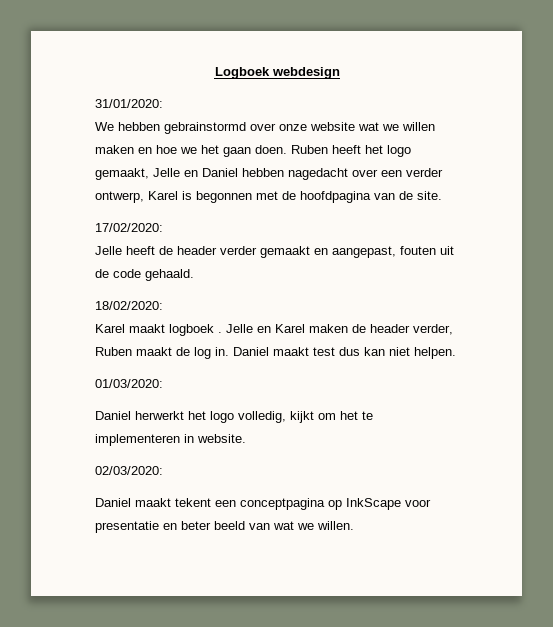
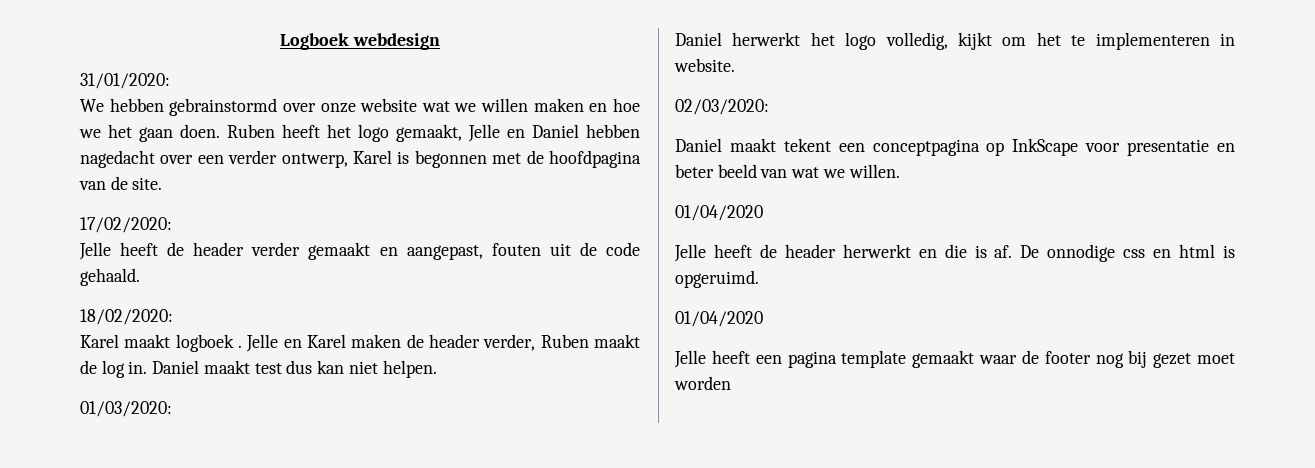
  Daniel maakt tekent een conceptpagina op InkScape voor presentatie en beter beeld van wat we willen.
+ 01/04/2020
+ Jelle heeft de header herwerkt en die is af. De onnodige css en html is opgeruimd.
+ 01/04/2020
+ Jelle heeft een pagina template gemaakt waar de footer nog bij gezet moet worden

